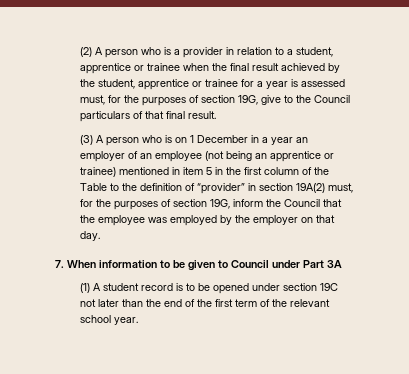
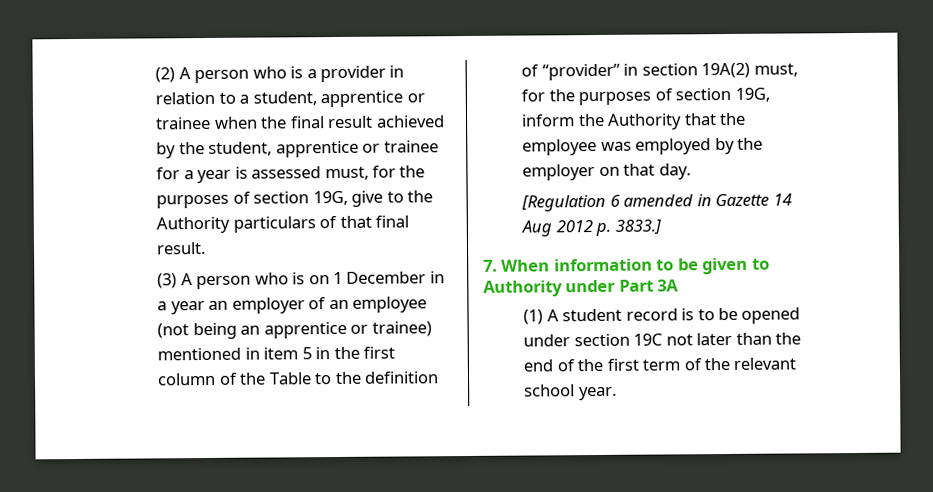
- (2) A person who is a provider in relation to a student, apprentice or trainee when the final result achieved by the student, apprentice or trainee for a year is assessed must, for the purposes of section 19G, give to the Council particulars of that final result.
+ (2) A person who is a provider in relation to a student, apprentice or trainee when the final result achieved by the student, apprentice or trainee for a year is assessed must, for the purposes of section 19G, give to the Authority particulars of that final result.
- (3) A person who is on 1 December in a year an employer of an employee (not being an apprentice or trainee) mentioned in item 5 in the first column of the Table to the definition of “provider” in section 19A(2) must, for the purposes of section 19G, inform the Council that the employee was employed by the employer on that day.
+ (3) A person who is on 1 December in a year an employer of an employee (not being an apprentice or trainee) mentioned in item 5 in the first column of the Table to the definition of “provider” in section 19A(2) must, for the purposes of section 19G, inform the Authority that the employee was employed by the employer on that day.
+ [Regulation 6 amended in Gazette 14 Aug 2012 p. 3833.]
- 7. When information to be given to Council under Part 3A
+ 7. When information to be given to Authority under Part 3A

